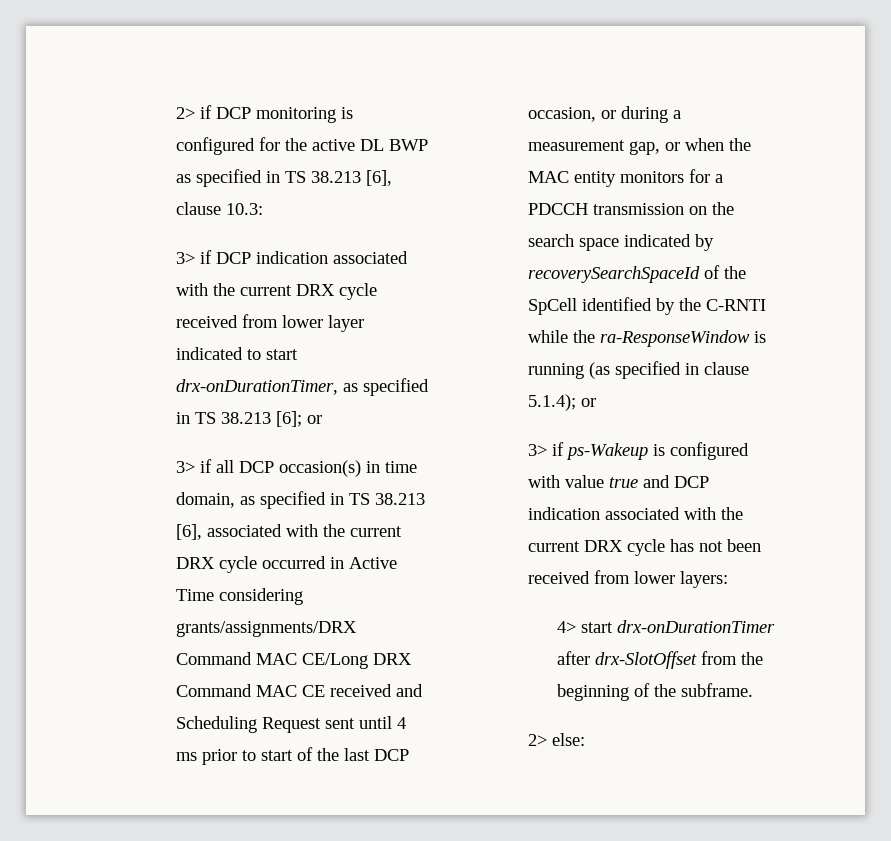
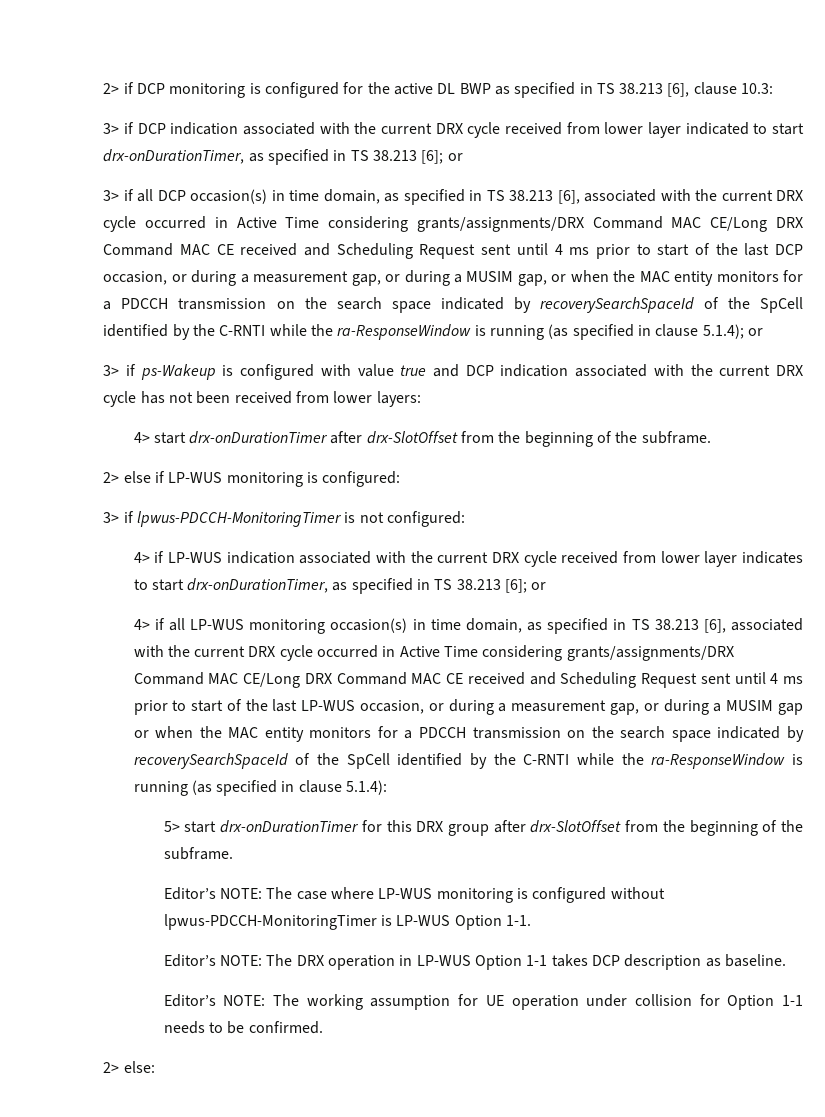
- 3> if all DCP occasion(s) in time domain, as specified in TS 38.213 [6], associated with the current DRX cycle occurred in Active Time considering grants/assignments/DRX Command MAC CE/Long DRX Command MAC CE received and Scheduling Request sent until 4 ms prior to start of the last DCP occasion, or during a measurement gap, or when the MAC entity monitors for a PDCCH transmission on the search space indicated by recoverySearchSpaceId of the SpCell identified by the C-RNTI while the ra-ResponseWindow is running (as specified in clause 5.1.4);
+ 3> if all DCP occasion(s) in time domain, as specified in TS 38.213 [6], associated with the current DRX cycle occurred in Active Time considering grants/assignments/DRX Command MAC CE/Long DRX Command MAC CE received and Scheduling Request sent until 4 ms prior to start of the last DCP occasion, or during a measurement gap, or during a MUSIM gap, or when the MAC entity monitors for a PDCCH transmission on the search space indicated by recoverySearchSpaceId of the SpCell identified by the C-RNTI while the ra-ResponseWindow is running (as specified in clause 5.1.4);
+ 2> else if LP-WUS monitoring is configured:
+ 3> if lpwus-PDCCH-MonitoringTimer is not configured:
+ 4> if LP-WUS indication associated with the current DRX cycle received from lower layer indicates to start drx-onDurationTimer, as specified in TS 38.213 [6]; or
+ 4> if all LP-WUS monitoring occasion(s) in time domain, as specified in TS 38.213 [6], associated with the current DRX cycle occurred in Active Time considering grants/assignments/DRX Command MAC CE/Long DRX Command MAC CE received and Scheduling Request sent until 4 ms prior to start of the last LP-WUS occasion, or during a measurement gap, or during a MUSIM gap or when the MAC entity monitors for a PDCCH transmission on the search space indicated by recoverySearchSpaceId of the SpCell identified by the C-RNTI while the ra-ResponseWindow is running (as specified in clause 5.1.4):
+ 5> start drx-onDurationTimer for this DRX group after drx-SlotOffset from the beginning of the subframe.
+ Editor’s NOTE: The case where LP-WUS monitoring is configured without lpwus-PDCCH-MonitoringTimer is LP-WUS Option 1-1.
+ Editor’s NOTE: The DRX operation in LP-WUS Option 1-1 takes DCP description as baseline.
+ Editor’s NOTE: The working assumption for UE operation under collision for Option 1-1 needs to be confirmed.

